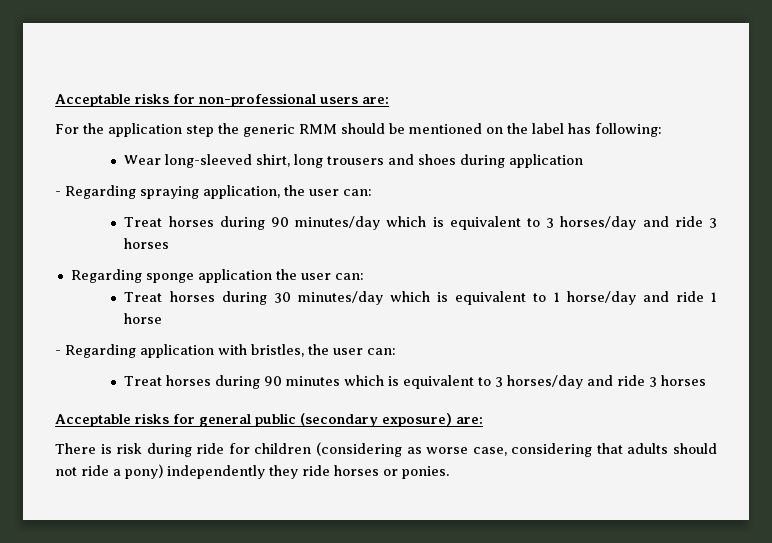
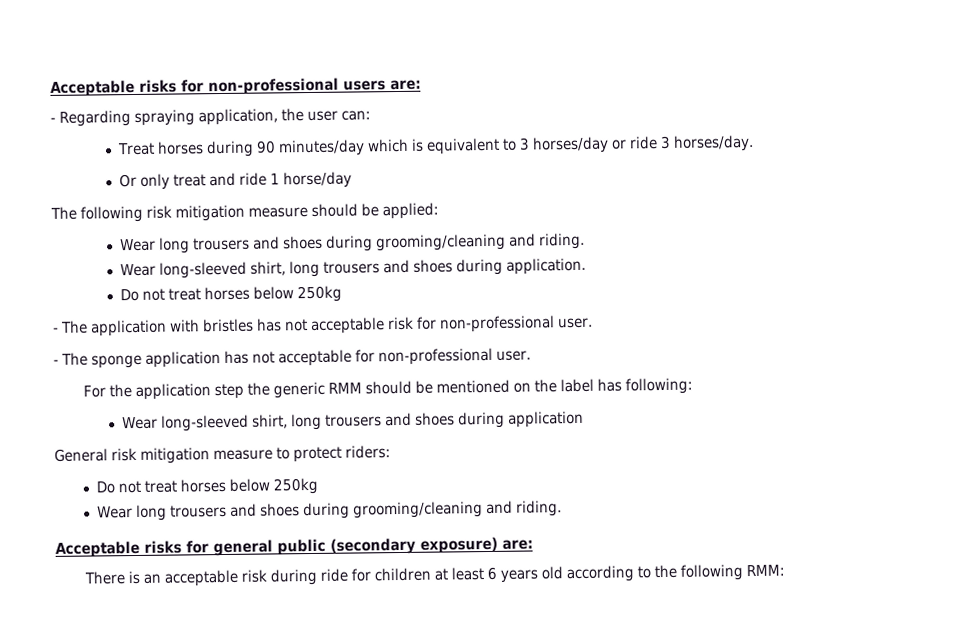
+ - Regarding spraying application, the user can:
+ Treat horses during 90 minutes/day which is equivalent to 3 horses/day or ride 3 horses/day.
+ Or only treat and ride 1 horse/day
+ The following risk mitigation measure should be applied:
+ Wear long trousers and shoes during grooming/cleaning and riding.
+ Wear long-sleeved shirt, long trousers and shoes during application.
+ Do not treat horses below 250kg
+ - The application with bristles has not acceptable risk for non-professional user.
+ - The sponge application has not acceptable for non-professional user.
- - Regarding spraying application, the user can:
- Treat horses during 90 minutes/day which is equivalent to 3 horses/day and ride 3 horses
- Regarding sponge application the user can:
- Treat horses during 30 minutes/day which is equivalent to 1 horse/day and ride 1 horse
- - Regarding application with bristles, the user can:
- Treat horses during 90 minutes which is equivalent to 3 horses/day and ride 3 horses
+ General risk mitigation measure to protect riders:
+ Do not treat horses below 250kg
+ Wear long trousers and shoes during grooming/cleaning and riding.
- There is risk during ride for children (considering as worse case, considering that adults should not ride a pony) independently they ride horses or ponies.
+ There is an acceptable risk during ride for children at least 6 years old according to the following RMM:

